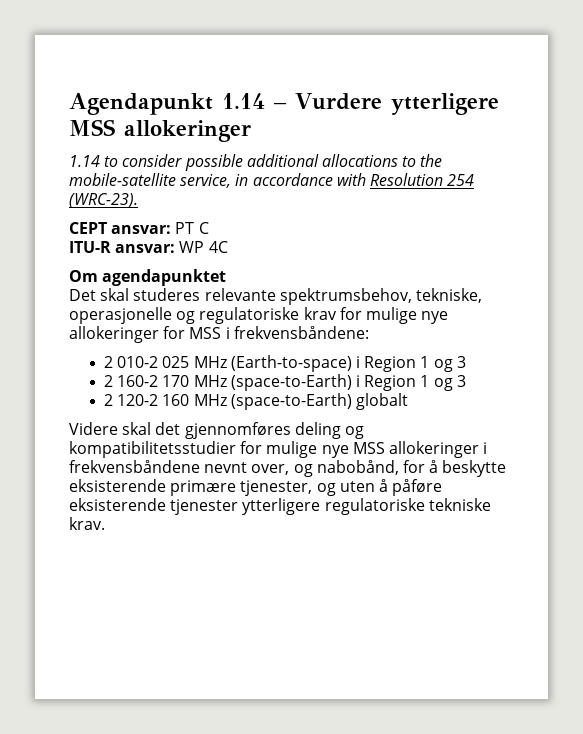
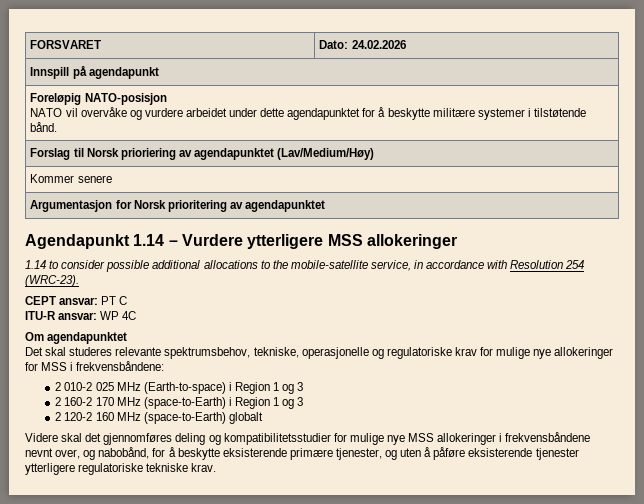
+ FORSVARET | Dato: 24.02.2026
+ Innspill på agendapunkt
+ Foreløpig NATO-posisjon
+ NATO vil overvåke og vurdere arbeidet under dette agendapunktet for å beskytte militære systemer i tilstøtende bånd.
+ Forslag til Norsk prioriering av agendapunktet (Lav/Medium/Høy)
+ Kommer senere
+ Argumentasjon for Norsk prioritering av agendapunktet

